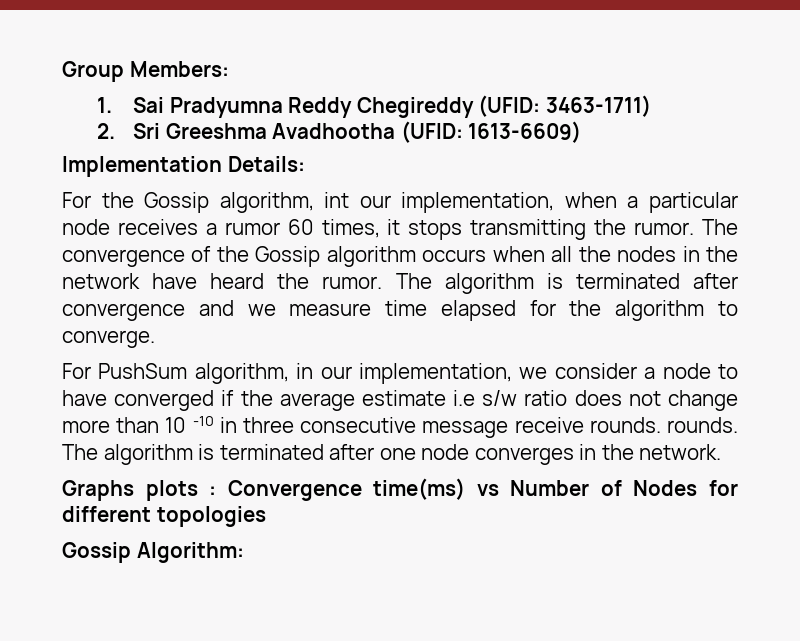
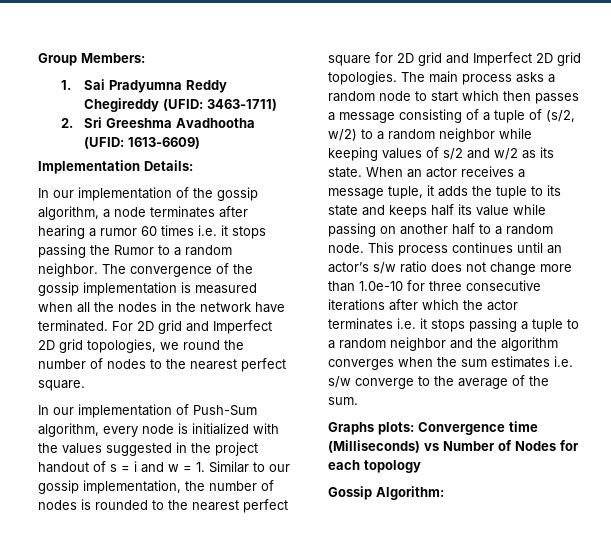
- For the Gossip algorithm, int our implementation, when a particular node receives a rumor 60 times, it stops transmitting the rumor. The convergence of the Gossip algorithm occurs when all the nodes in the network have heard the rumor. The algorithm is terminated after convergence and we measure time elapsed for the algorithm to converge.
- For PushSum algorithm, in our implementation, we consider a node to have converged if the average estimate i.e s/w ratio does not change more than 10 -10 in three consecutive message receive rounds. rounds. The algorithm is terminated after one node converges in the network.
- Graphs plots : Convergence time(ms) vs Number of Nodes for different topologies
+ In our implementation of the gossip algorithm, a node terminates after hearing a rumor 60 times i.e. it stops passing the Rumor to a random neighbor. The convergence of the gossip implementation is measured when all the nodes in the network have terminated. For 2D grid and Imperfect 2D grid topologies, we round the number of nodes to the nearest perfect square.
+ In our implementation of Push-Sum algorithm, every node is initialized with the values suggested in the project handout of s = i and w = 1. Similar to our gossip implementation, the number of nodes is rounded to the nearest perfect square for 2D grid and Imperfect 2D grid topologies. The main process asks a random node to start which then passes a message consisting of a tuple of (s/2, w/2) to a random neighbor while keeping values of s/2 and w/2 as its state. When an actor receives a message tuple, it adds the tuple to its state and keeps half its value while passing on another half to a random node. This process continues until an actor’s s/w ratio does not change more than 1.0e-10 for three consecutive iterations after which the actor terminates i.e. it stops passing a tuple to a random neighbor and the algorithm converges when the sum estimates i.e. s/w converge to the average of the sum.
+ Graphs plots: Convergence time (Milliseconds) vs Number of Nodes for each topology

